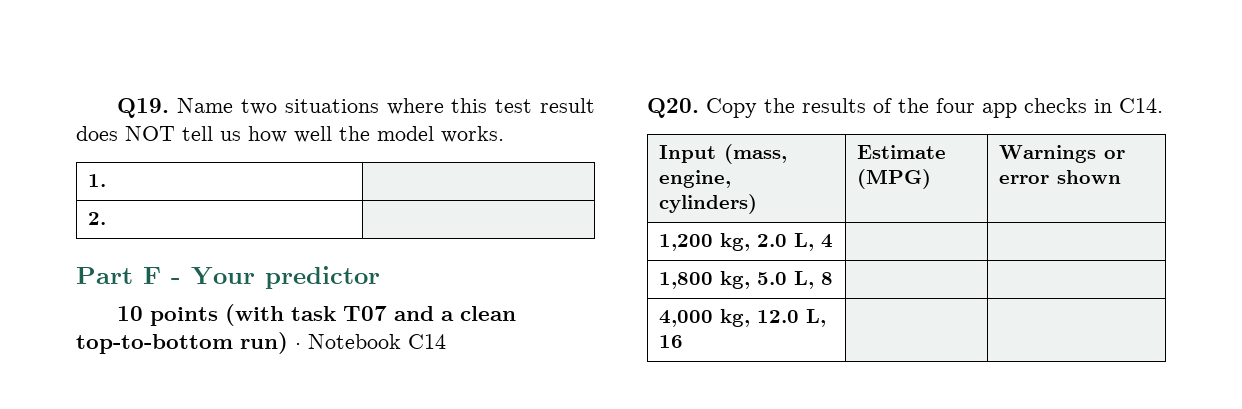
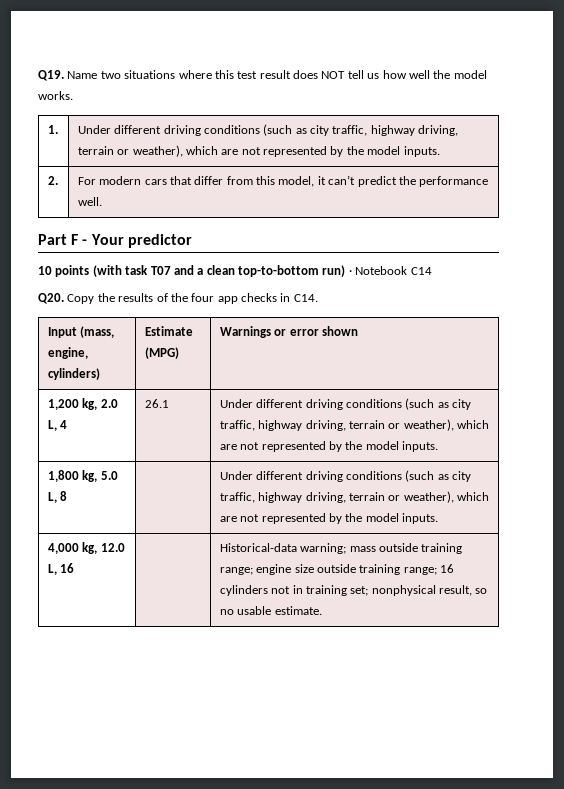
- 1. |
- 2. |
+ 1. | Under different driving conditions (such as city traffic, highway driving, terrain or weather), which are not represented by the model inputs.
+ 2. | For modern cars that differ from this model, it can’t predict the performance well.
- 1,200 kg, 2.0 L, 4 | |
+ 1,200 kg, 2.0 L, 4 | 26.1 | Under different driving conditions (such as city traffic, highway driving, terrain or weather), which are not represented by the model inputs.
- 1,800 kg, 5.0 L, 8 | |
+ 1,800 kg, 5.0 L, 8 | | Under different driving conditions (such as city traffic, highway driving, terrain or weather), which are not represented by the model inputs.
- 4,000 kg, 12.0 L, 16 | |
+ 4,000 kg, 12.0 L, 16 | | Historical-data warning; mass outside training range; engine size outside training range; 16 cylinders not in training set; nonphysical result, so no usable estimate.

